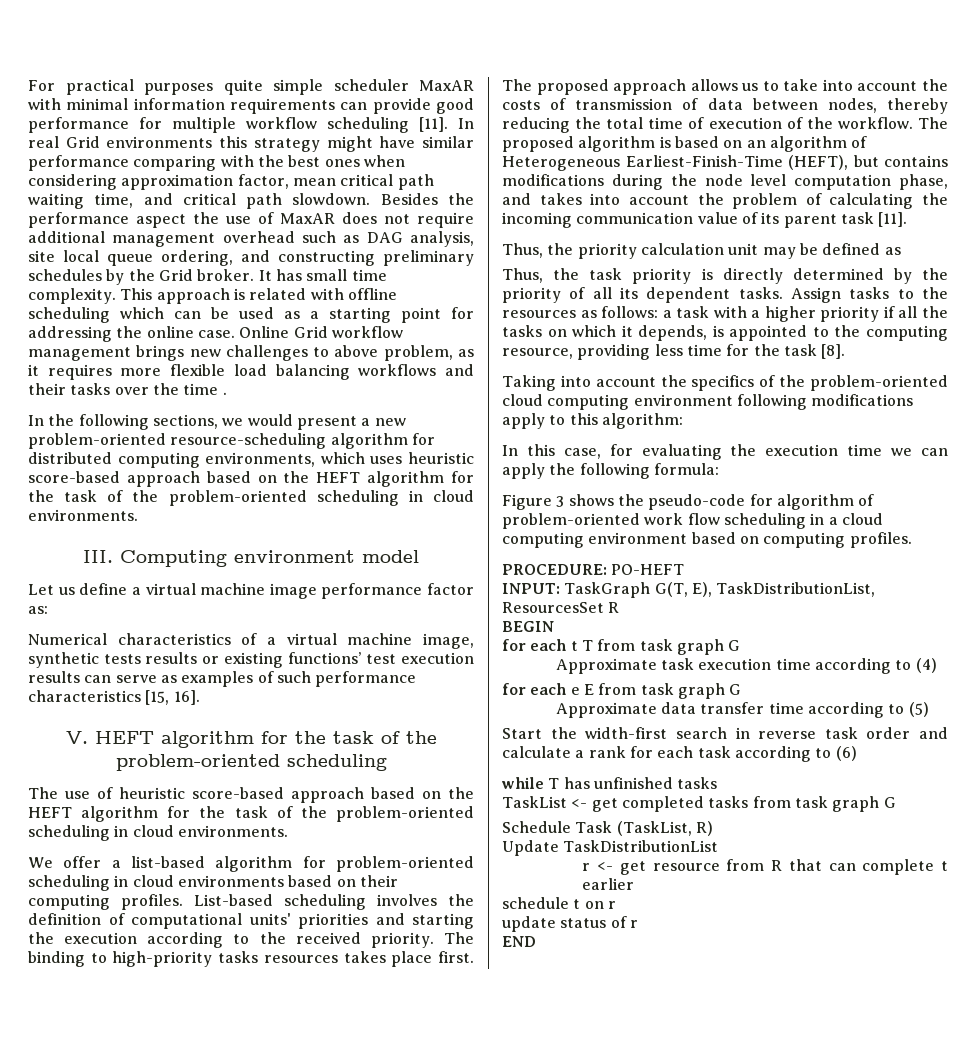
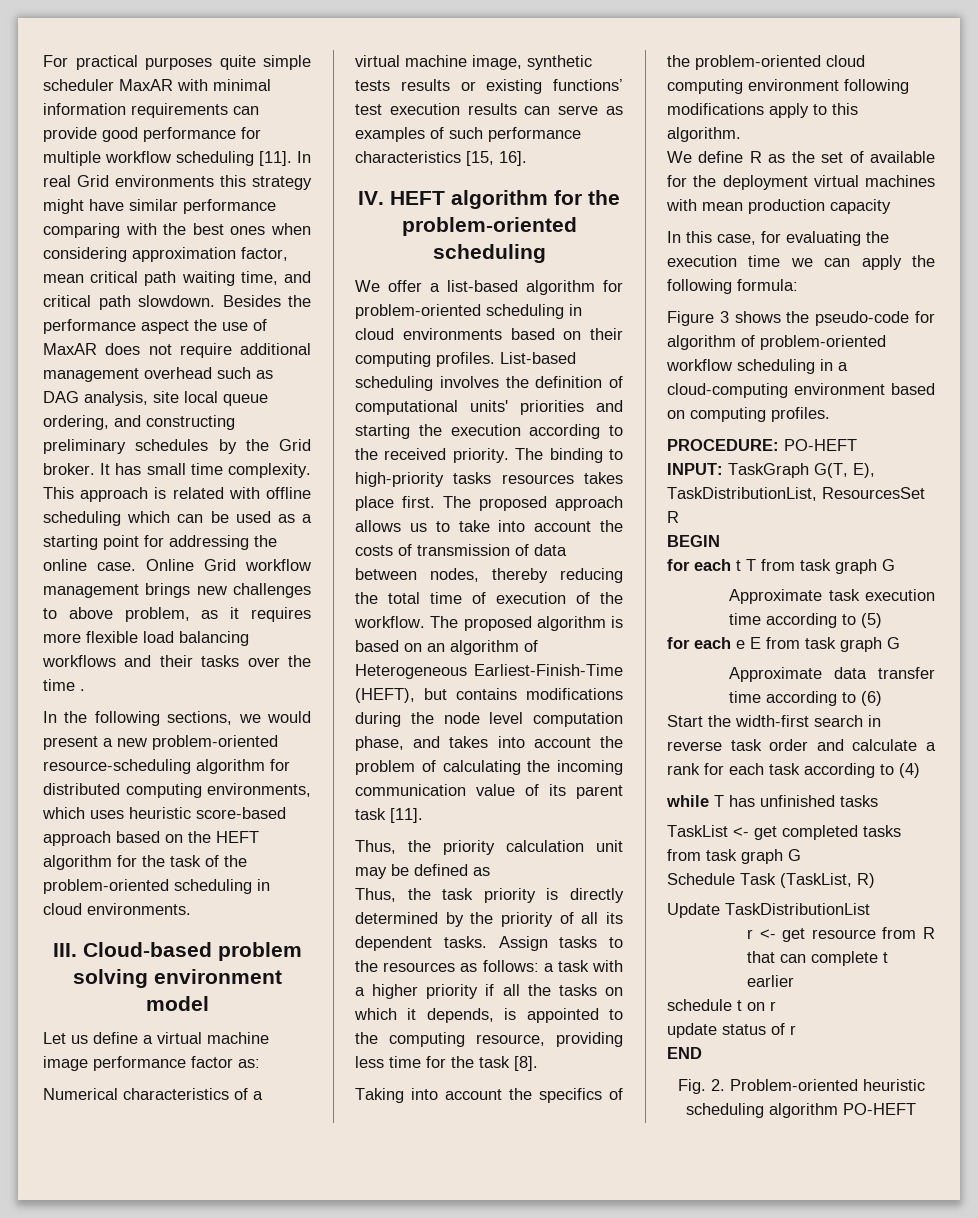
- III. Computing environment model
+ III. Cloud-based problem solving environment model
- V. HEFT algorithm for the task of the problem-oriented scheduling
- The use of heuristic score-based approach based on the HEFT algorithm for the task of the problem-oriented scheduling in cloud environments.
+ IV. HEFT algorithm for the problem-oriented scheduling
- Taking into account the specifics of the problem-oriented cloud computing environment following modifications apply to this algorithm:
+ Taking into account the specifics of the problem-oriented cloud computing environment following modifications apply to this algorithm.
+ We define R as the set of available for the deployment virtual machines with mean production capacity
- Figure 3 shows the pseudo-code for algorithm of problem-oriented work flow scheduling in a cloud computing environment based on computing profiles.
+ Figure 3 shows the pseudo-code for algorithm of problem-oriented workflow scheduling in a cloud-computing environment based on computing profiles.
- Approximate task execution time according to (4)
+ Approximate task execution time according to (5)
- Approximate data transfer time according to (5)
+ Approximate data transfer time according to (6)
- Start the width-first search in reverse task order and calculate a rank for each task according to (6)
+ Start the width-first search in reverse task order and calculate a rank for each task according to (4)
+ Fig. 2. Problem-oriented heuristic scheduling algorithm PO-HEFT

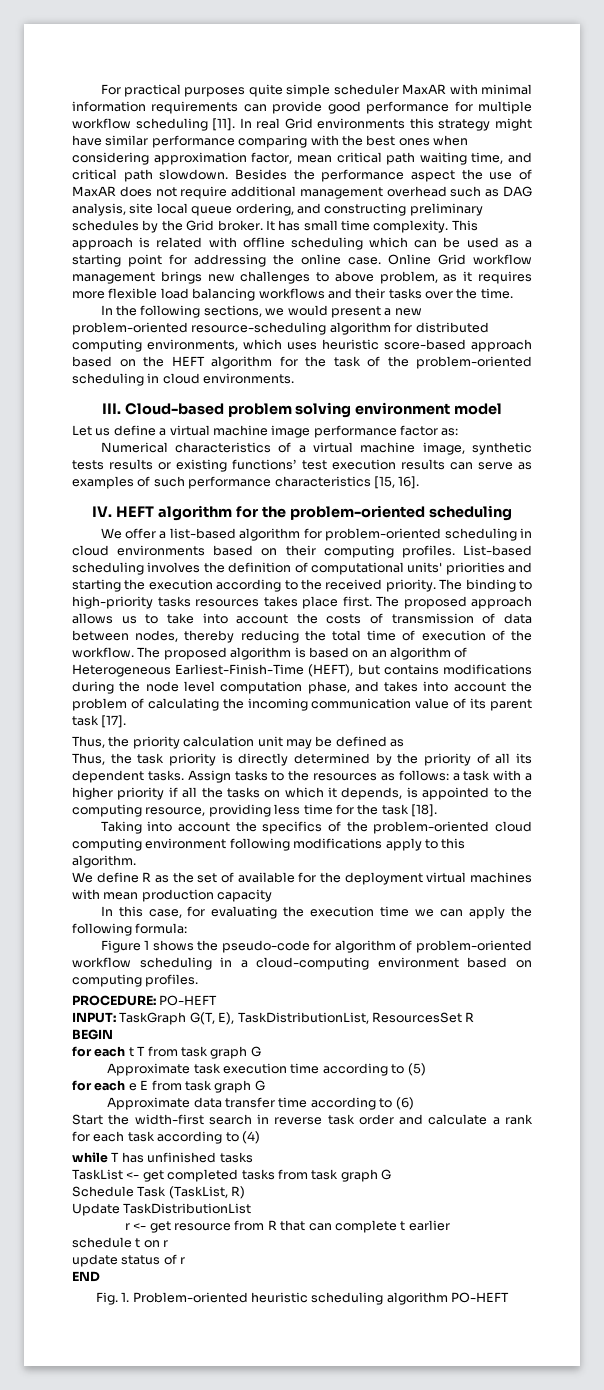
- Online Grid workflow management brings new challenges to above problem, as it requires more flexible load balancing workflows and their tasks over the time .
+ Online Grid workflow management brings new challenges to above problem, as it requires more flexible load balancing workflows and their tasks over the time.
- The proposed algorithm is based on an algorithm of Heterogeneous Earliest-Finish-Time (HEFT), but contains modifications during the node level computation phase, and takes into account the problem of calculating the incoming communication value of its parent task [11].
+ The proposed algorithm is based on an algorithm of Heterogeneous Earliest-Finish-Time (HEFT), but contains modifications during the node level computation phase, and takes into account the problem of calculating the incoming communication value of its parent task [17].
- Assign tasks to the resources as follows: a task with a higher priority if all the tasks on which it depends, is appointed to the computing resource, providing less time for the task [8].
+ Assign tasks to the resources as follows: a task with a higher priority if all the tasks on which it depends, is appointed to the computing resource, providing less time for the task [18].
- Figure 3 shows the pseudo-code for algorithm of problem-oriented workflow scheduling in a cloud-computing environment based on computing profiles.
+ Figure 1 shows the pseudo-code for algorithm of problem-oriented workflow scheduling in a cloud-computing environment based on computing profiles.
- Fig. 2. Problem-oriented heuristic scheduling algorithm PO-HEFT
+ Fig. 1. Problem-oriented heuristic scheduling algorithm PO-HEFT

